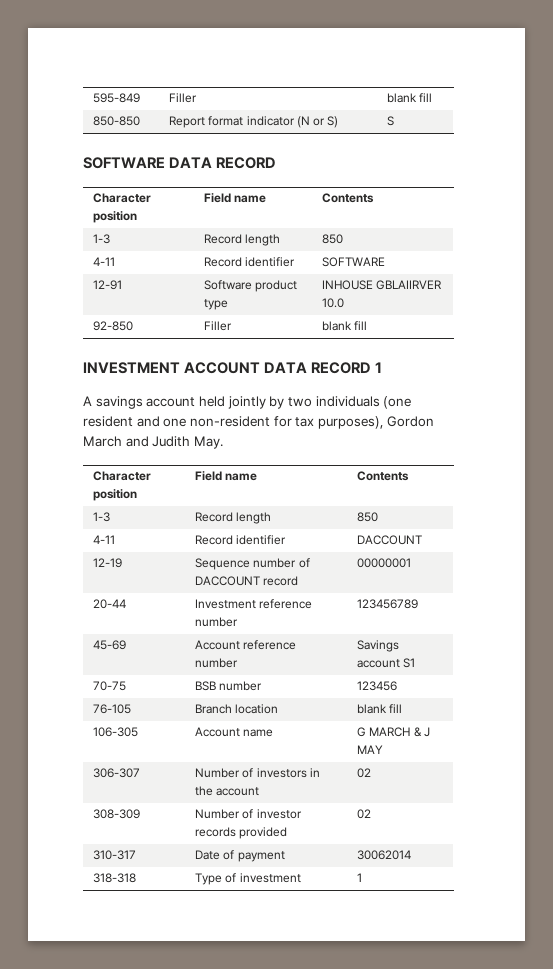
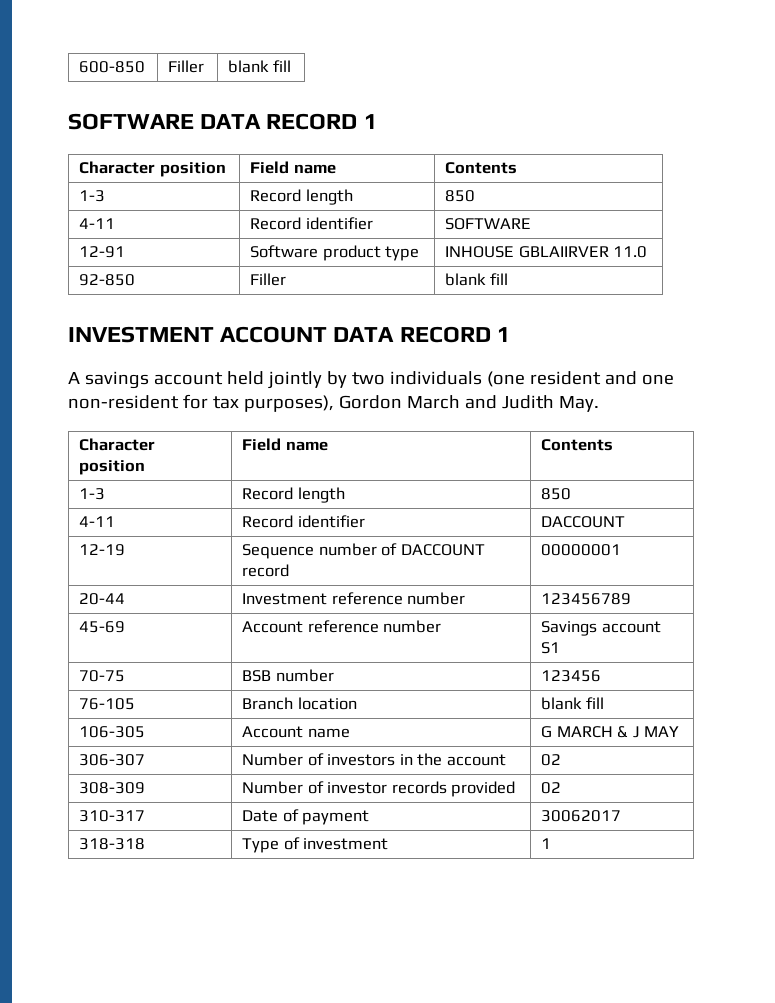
- 595-849 | Filler | blank fill
- 850-850 | Report format indicator (N or S) | S
+ 600-850 | Filler | blank fill
- SOFTWARE DATA RECORD
+ SOFTWARE DATA RECORD 1
- 12-91 | Software product type | INHOUSE GBLAIIRVER 10.0
+ 12-91 | Software product type | INHOUSE GBLAIIRVER 11.0
- 310-317 | Date of payment | 30062014
+ 310-317 | Date of payment | 30062017

